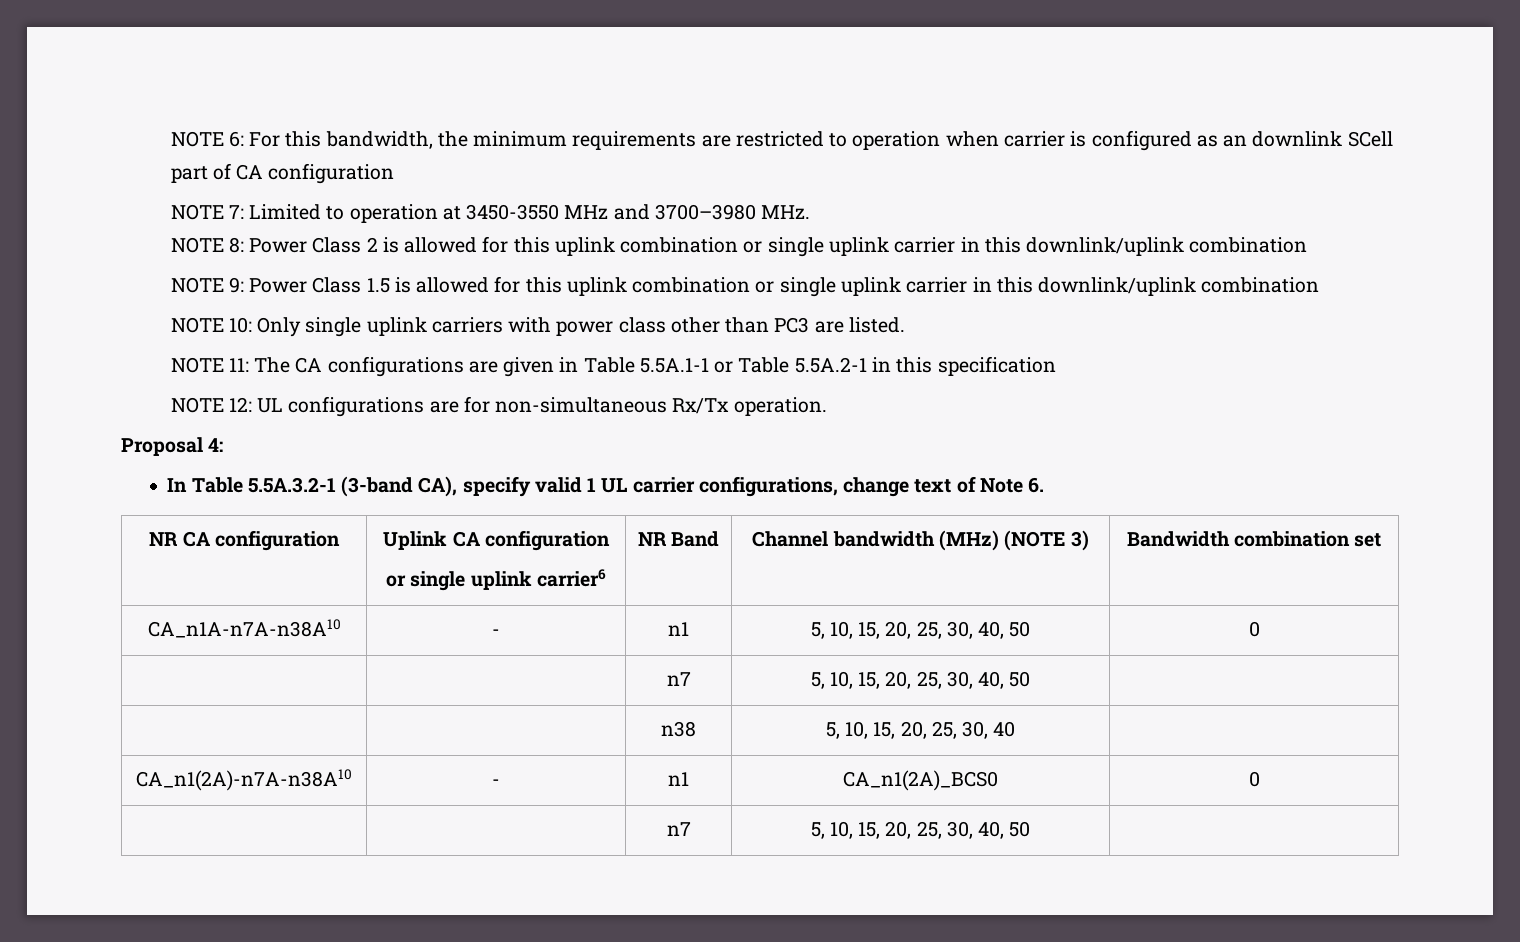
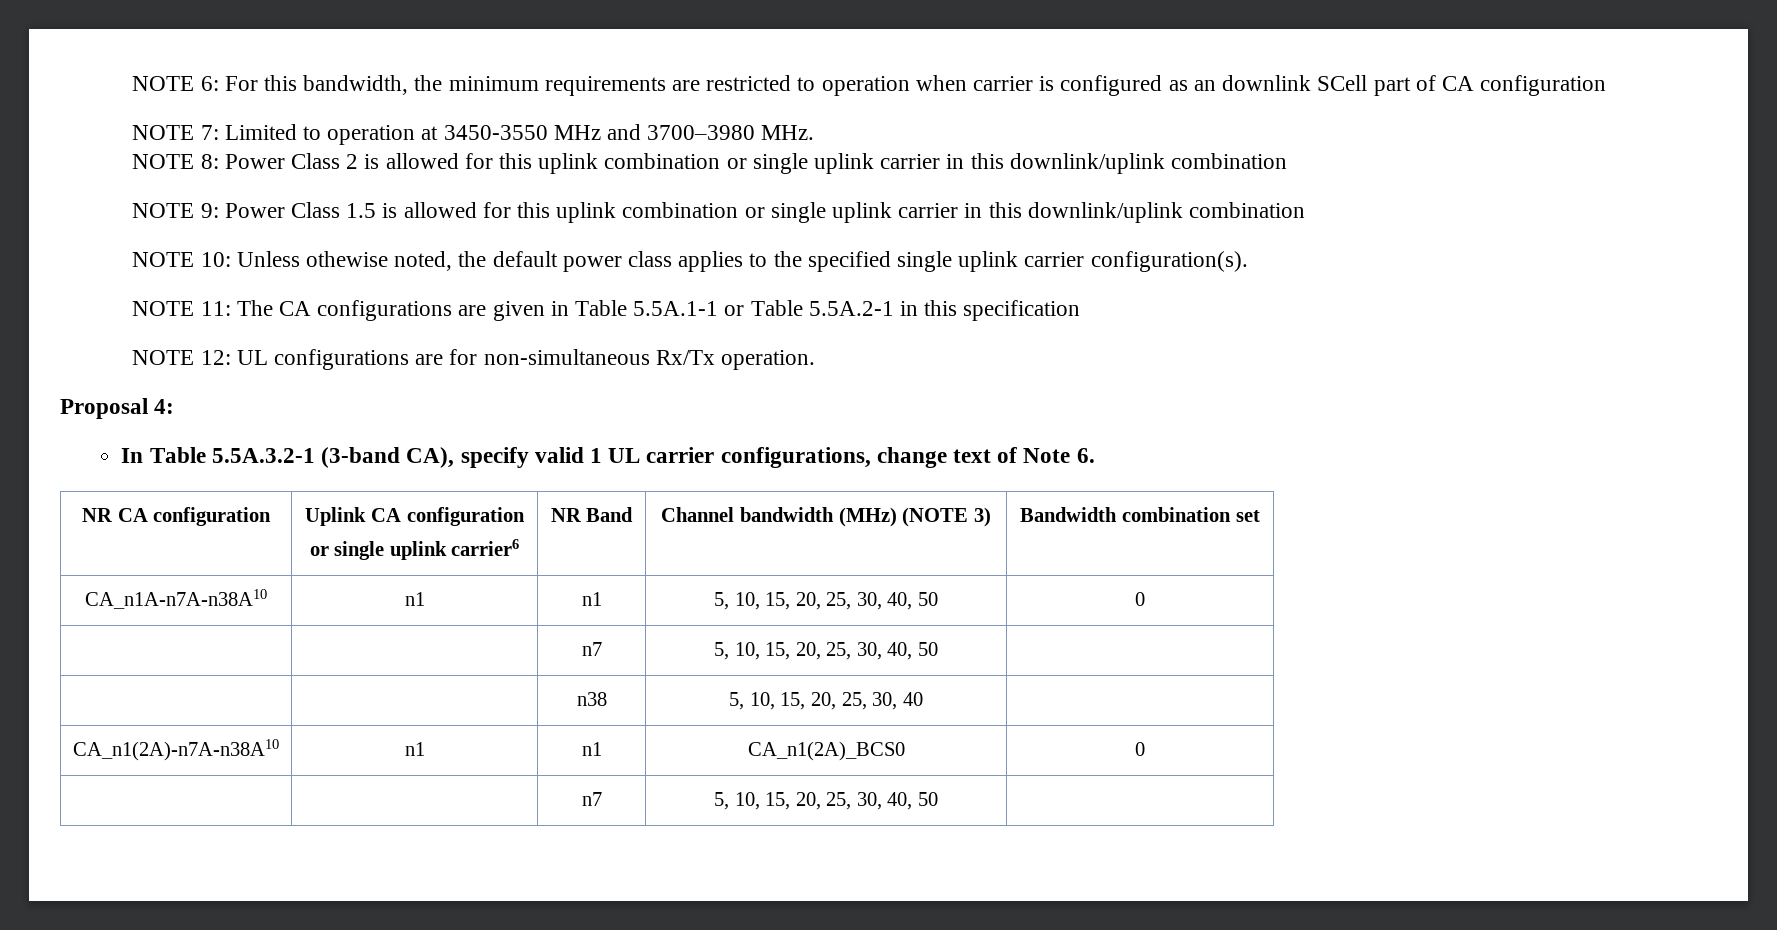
- NOTE 10: Only single uplink carriers with power class other than PC3 are listed.
+ NOTE 10: Unless othewise noted, the default power class applies to the specified single uplink carrier configuration(s).
- CA_n1A-n7A-n38A10 | - | n1 | 5, 10, 15, 20, 25, 30, 40, 50 | 0
+ CA_n1A-n7A-n38A10 | n1 | n1 | 5, 10, 15, 20, 25, 30, 40, 50 | 0
- CA_n1(2A)-n7A-n38A10 | - | n1 | CA_n1(2A)_BCS0 | 0
+ CA_n1(2A)-n7A-n38A10 | n1 | n1 | CA_n1(2A)_BCS0 | 0

